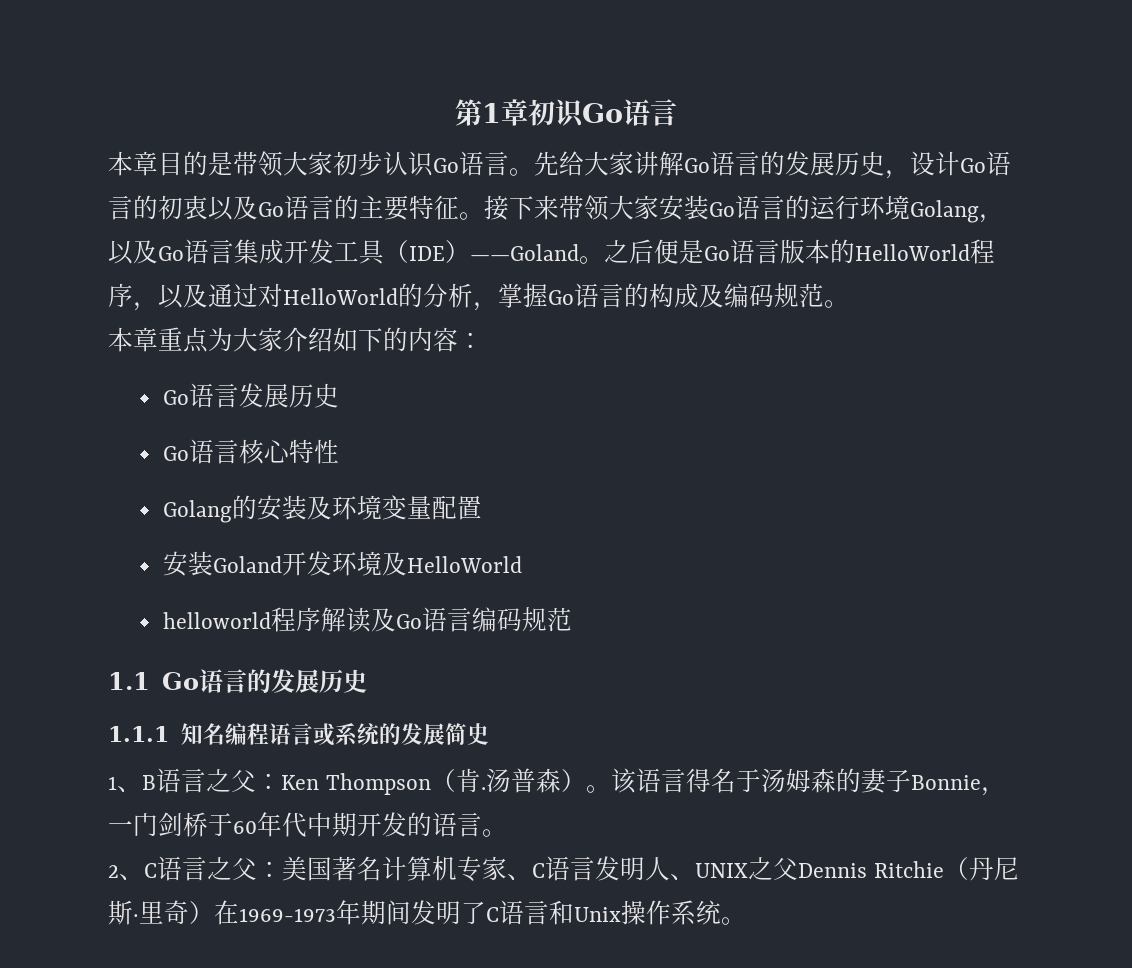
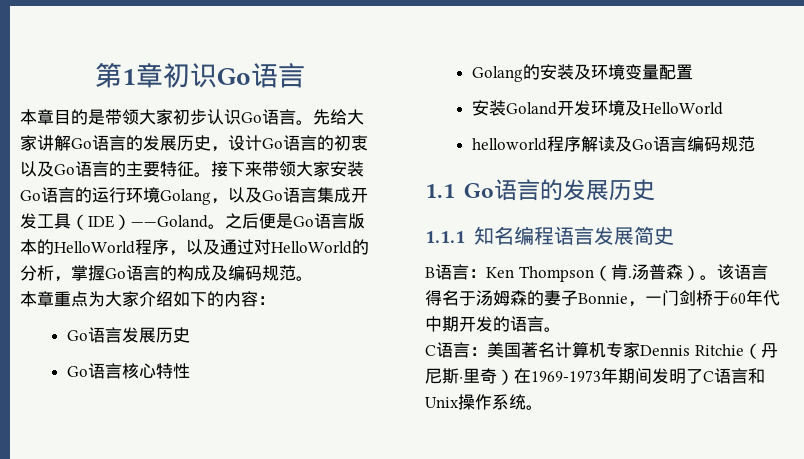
- 1.1.1知名编程语言或系统的发展简史
+ 1.1.1知名编程语言发展简史
- 1、B语言之父：Ken Thompson（肯.
+ B语言：Ken Thompson（肯.
- 2、C语言之父：美国著名计算机专家、C语言发明人、UNIX之父Dennis Ritchie（丹尼斯·里奇）在1969-1973年期间发明了C语言和Unix操作系统。
+ C语言：美国著名计算机专家Dennis Ritchie（丹尼斯·里奇）在1969-1973年期间发明了C语言和Unix操作系统。

